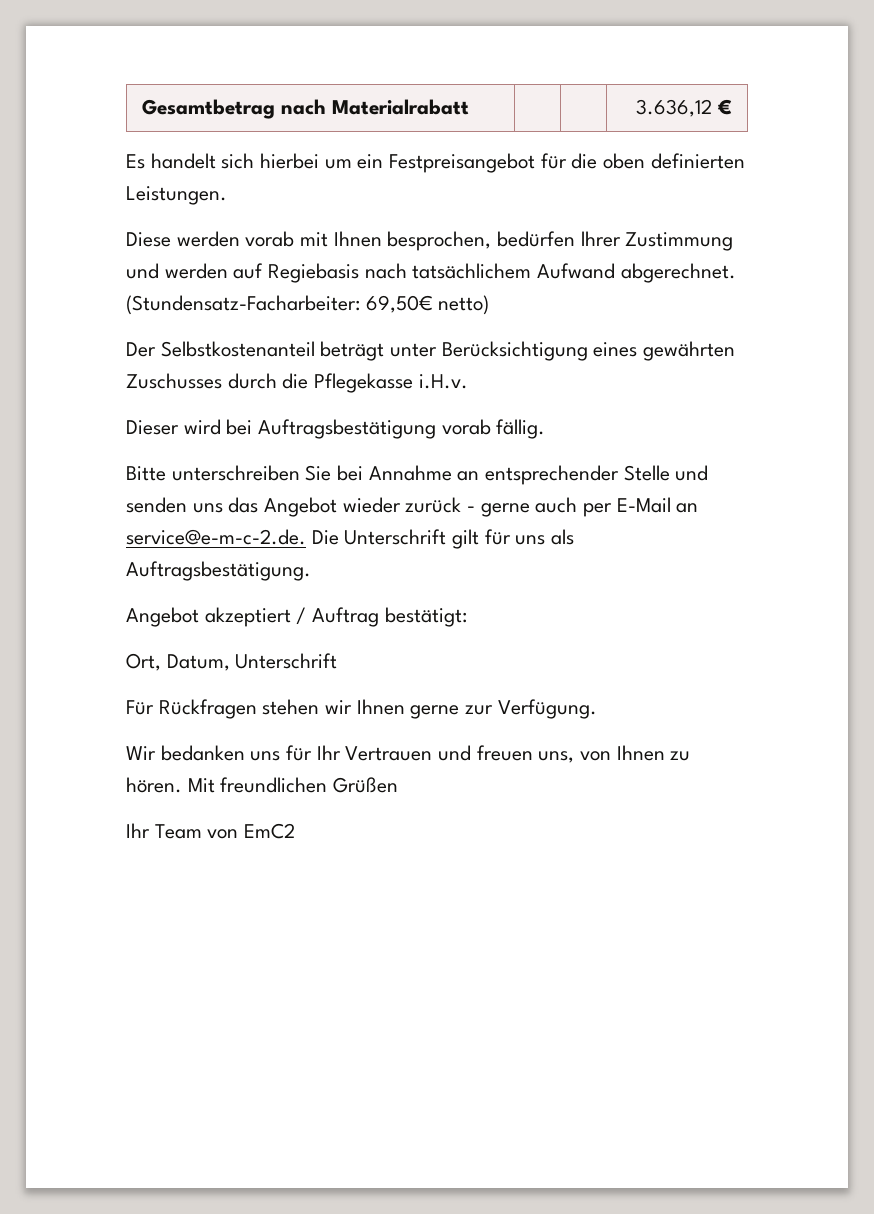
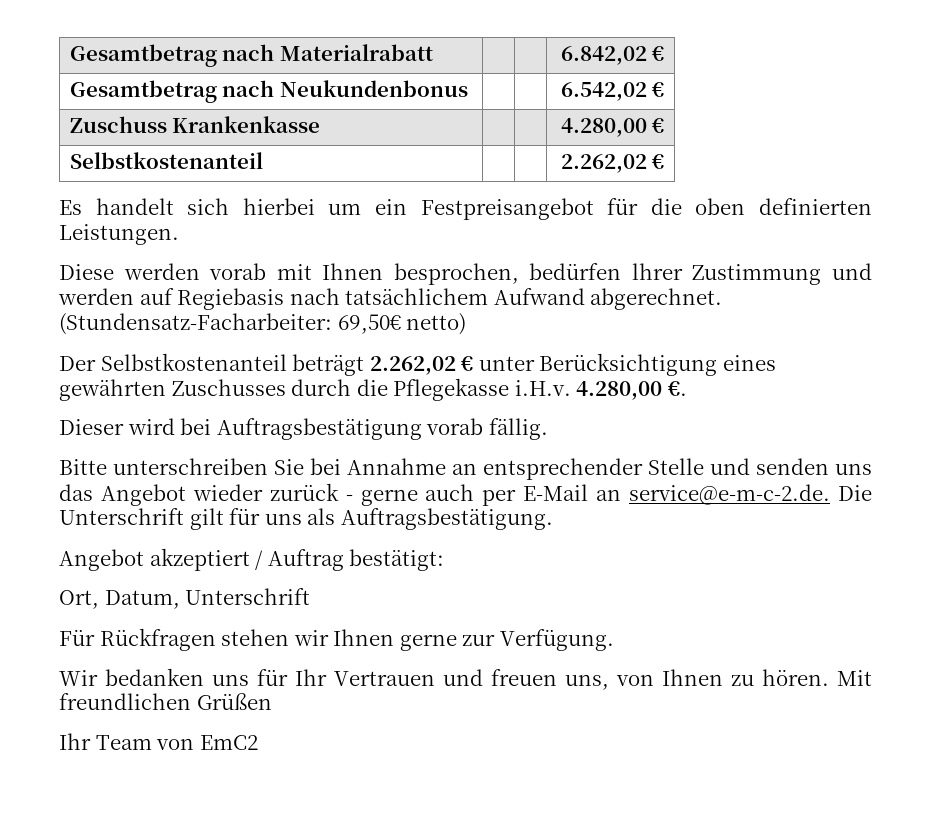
- Gesamtbetrag nach Materialrabatt | | | 3.636,12 €
+ Gesamtbetrag nach Materialrabatt | | | 6.842,02 €
+ Gesamtbetrag nach Neukundenbonus | | | 6.542,02 €
+ Zuschuss Krankenkasse | | | 4.280,00 €
+ Selbstkostenanteil | | | 2.262,02 €
- Der Selbstkostenanteil beträgt unter Berücksichtigung eines gewährten Zuschusses durch die Pflegekasse i.H.v.
+ Der Selbstkostenanteil beträgt 2.262,02 € unter Berücksichtigung eines gewährten Zuschusses durch die Pflegekasse i.H.v. 4.280,00 €.

